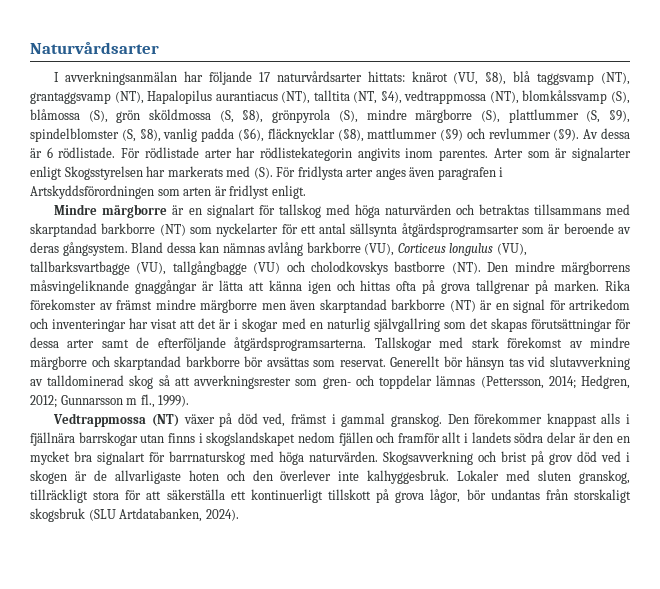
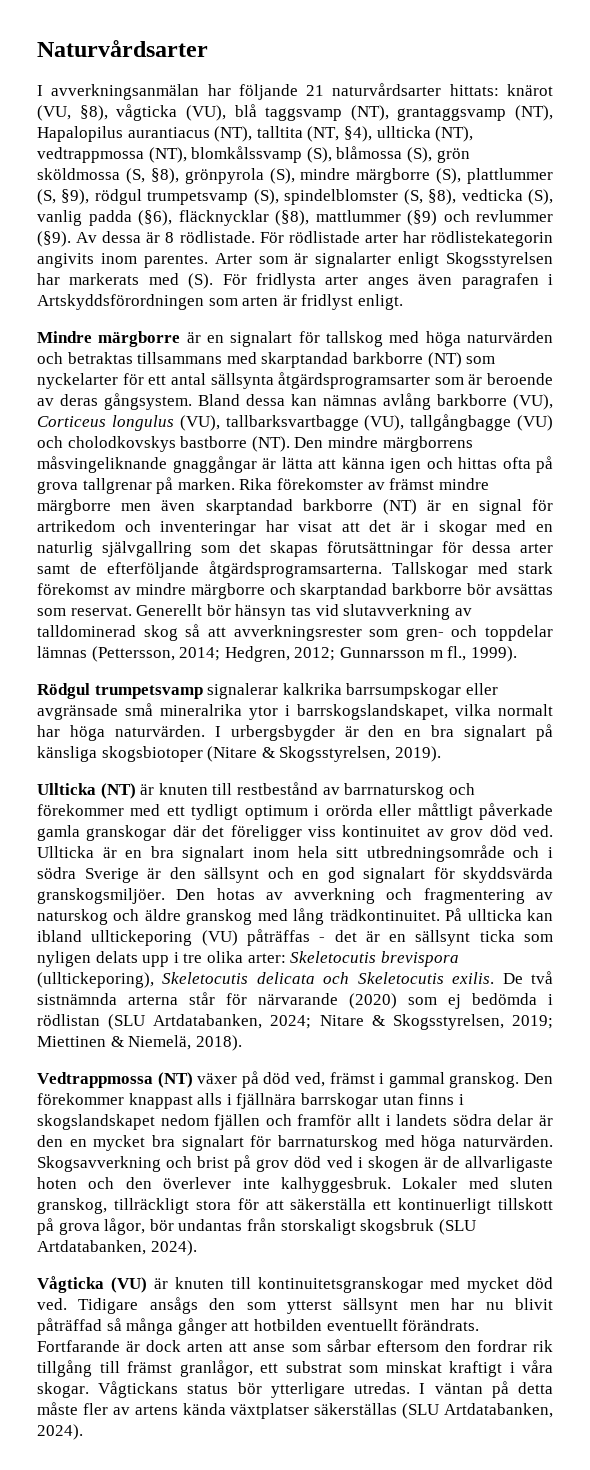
- I avverkningsanmälan har följande 17 naturvårdsarter hittats: knärot (VU, §8), blå taggsvamp (NT), grantaggsvamp (NT), Hapalopilus aurantiacus (NT), talltita (NT, §4), vedtrappmossa (NT), blomkålssvamp (S), blåmossa (S), grön sköldmossa (S, §8), grönpyrola (S), mindre märgborre (S), plattlummer (S, §9), spindelblomster (S, §8), vanlig padda (§6), fläcknycklar (§8), mattlummer (§9) och revlummer (§9).
+ I avverkningsanmälan har följande 21 naturvårdsarter hittats: knärot (VU, §8), vågticka (VU), blå taggsvamp (NT), grantaggsvamp (NT), Hapalopilus aurantiacus (NT), talltita (NT, §4), ullticka (NT), vedtrappmossa (NT), blomkålssvamp (S), blåmossa (S), grön sköldmossa (S, §8), grönpyrola (S), mindre märgborre (S), plattlummer (S, §9), rödgul trumpetsvamp (S), spindelblomster (S, §8), vedticka (S), vanlig padda (§6), fläcknycklar (§8), mattlummer (§9) och revlummer (§9).
- Av dessa är 6 rödlistade.
+ Av dessa är 8 rödlistade.
+ Rödgul trumpetsvamp signalerar kalkrika barrsumpskogar eller avgränsade små mineralrika ytor i barrskogslandskapet, vilka normalt har höga naturvärden. I urbergsbygder är den en bra signalart på känsliga skogsbiotoper (Nitare & Skogsstyrelsen, 2019).
+ Ullticka (NT) är knuten till restbestånd av barrnaturskog och förekommer med ett tydligt optimum i orörda eller måttligt påverkade gamla granskogar där det föreligger viss kontinuitet av grov död ved. Ullticka är en bra signalart inom hela sitt utbredningsområde och i södra Sverige är den sällsynt och en god signalart för skyddsvärda granskogsmiljöer. Den hotas av avverkning och fragmentering av naturskog och äldre granskog med lång trädkontinuitet. På ullticka kan ibland ulltickeporing (VU) påträffas - det är en sällsynt ticka som nyligen delats upp i tre olika arter: Skeletocutis brevispora (ulltickeporing), Skeletocutis delicata och Skeletocutis exilis. De två sistnämnda arterna står för närvarande (2020) som ej bedömda i rödlistan (SLU Artdatabanken, 2024; Nitare & Skogsstyrelsen, 2019; Miettinen & Niemelä, 2018).
+ Vågticka (VU) är knuten till kontinuitetsgranskogar med mycket död ved. Tidigare ansågs den som ytterst sällsynt men har nu blivit påträffad så många gånger att hotbilden eventuellt förändrats. Fortfarande är dock arten att anse som sårbar eftersom den fordrar rik tillgång till främst granlågor, ett substrat som minskat kraftigt i våra skogar. Vågtickans status bör ytterligare utredas. I väntan på detta måste fler av artens kända växtplatser säkerställas (SLU Artdatabanken, 2024).

